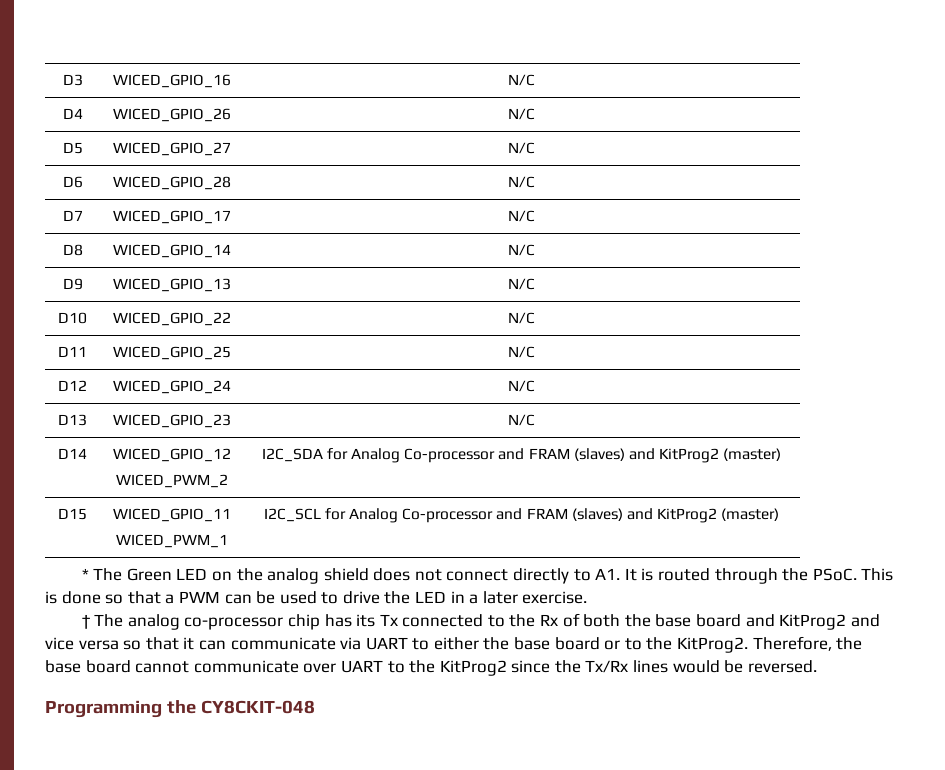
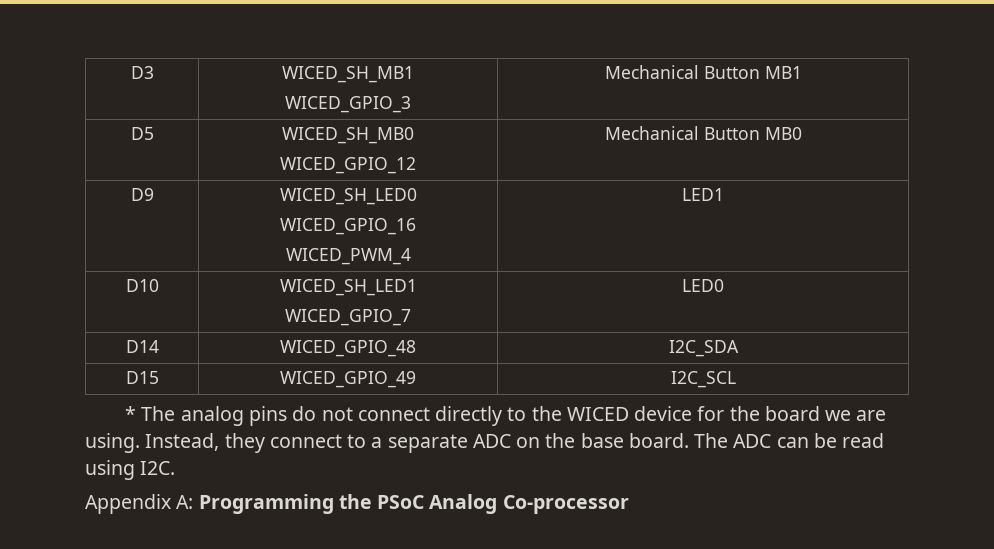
- D3 | WICED_GPIO_16 | N/C
- D4 | WICED_GPIO_26 | N/C
- D5 | WICED_GPIO_27 | N/C
- D6 | WICED_GPIO_28 | N/C
- D7 | WICED_GPIO_17 | N/C
- D8 | WICED_GPIO_14 | N/C
- D9 | WICED_GPIO_13 | N/C
- D10 | WICED_GPIO_22 | N/C
- D11 | WICED_GPIO_25 | N/C
- D12 | WICED_GPIO_24 | N/C
- D13 | WICED_GPIO_23 | N/C
+ D3 | WICED_SH_MB1
+ WICED_GPIO_3 | Mechanical Button MB1
+ D5 | WICED_SH_MB0
+ WICED_GPIO_12 | Mechanical Button MB0
+ D9 | WICED_SH_LED0
+ WICED_GPIO_16
+ WICED_PWM_4 | LED1
+ D10 | WICED_SH_LED1
+ WICED_GPIO_7 | LED0
- D14 | WICED_GPIO_12
- WICED_PWM_2 | I2C_SDA for Analog Co-processor and FRAM (slaves) and KitProg2 (master)
+ D14 | WICED_GPIO_48 | I2C_SDA
- D15 | WICED_GPIO_11
- WICED_PWM_1 | I2C_SCL for Analog Co-processor and FRAM (slaves) and KitProg2 (master)
- * The Green LED on the analog shield does not connect directly to A1. It is routed through the PSoC. This is done so that a PWM can be used to drive the LED in a later exercise.
- † The analog co-processor chip has its Tx connected to the Rx of both the base board and KitProg2 and vice versa so that it can communicate via UART to either the base board or to the KitProg2. Therefore, the base board cannot communicate over UART to the KitProg2 since the Tx/Rx lines would be reversed.
- Programming the CY8CKIT-048
+ D15 | WICED_GPIO_49 | I2C_SCL
+ * The analog pins do not connect directly to the WICED device for the board we are using. Instead, they connect to a separate ADC on the base board. The ADC can be read using I2C.
+ Appendix A: Programming the PSoC Analog Co-processor

